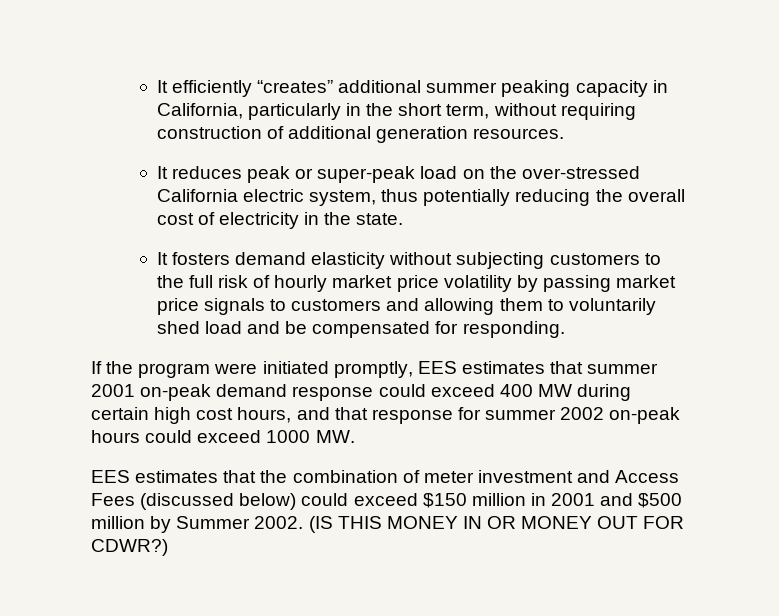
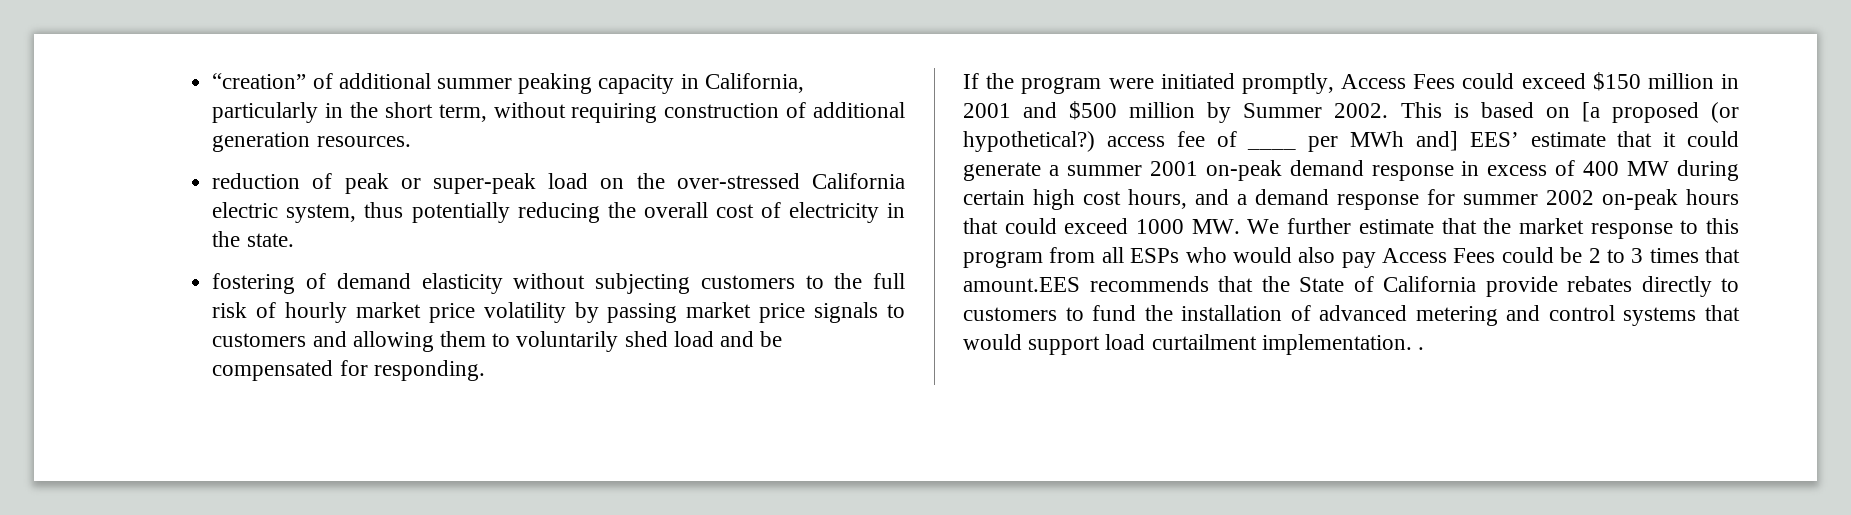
- It efficiently “creates” additional summer peaking capacity in California, particularly in the short term, without requiring construction of additional generation resources.
+ “creation” of additional summer peaking capacity in California, particularly in the short term, without requiring construction of additional generation resources.
- It reduces peak or super-peak load on the over-stressed California electric system, thus potentially reducing the overall cost of electricity in the state.
+ reduction of peak or super-peak load on the over-stressed California electric system, thus potentially reducing the overall cost of electricity in the state.
- It fosters demand elasticity without subjecting customers to the full risk of hourly market price volatility by passing market price signals to customers and allowing them to voluntarily shed load and be compensated for responding.
+ fostering of demand elasticity without subjecting customers to the full risk of hourly market price volatility by passing market price signals to customers and allowing them to voluntarily shed load and be compensated for responding.
- If the program were initiated promptly, EES estimates that summer 2001 on-peak demand response could exceed 400 MW during certain high cost hours, and that response for summer 2002 on-peak hours could exceed 1000 MW.
- EES estimates that the combination of meter investment and Access Fees (discussed below) could exceed $150 million in 2001 and $500 million by Summer 2002.
+ If the program were initiated promptly, Access Fees could exceed $150 million in 2001 and $500 million by Summer 2002.
- (IS THIS MONEY IN OR MONEY OUT FOR CDWR?)
+ This is based on [a proposed (or hypothetical?) access fee of ____ per MWh and] EES’ estimate that it could generate a summer 2001 on-peak demand response in excess of 400 MW during certain high cost hours, and a demand response for summer 2002 on-peak hours that could exceed 1000 MW. We further estimate that the market response to this program from all ESPs who would also pay Access Fees could be 2 to 3 times that amount.EES recommends that the State of California provide rebates directly to customers to fund the installation of advanced metering and control systems that would support load curtailment implementation. .

